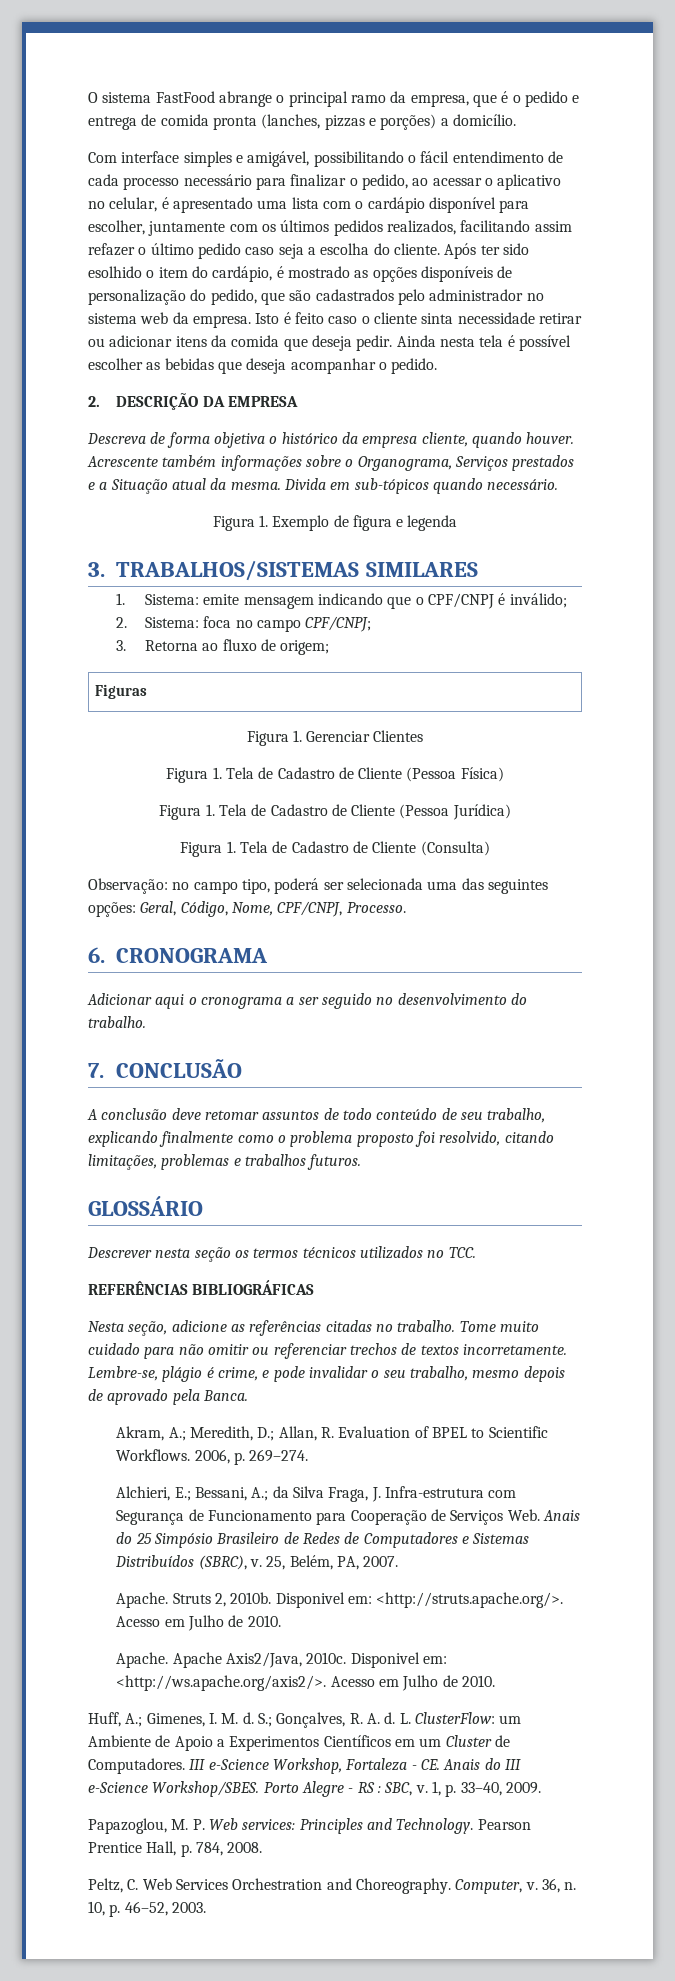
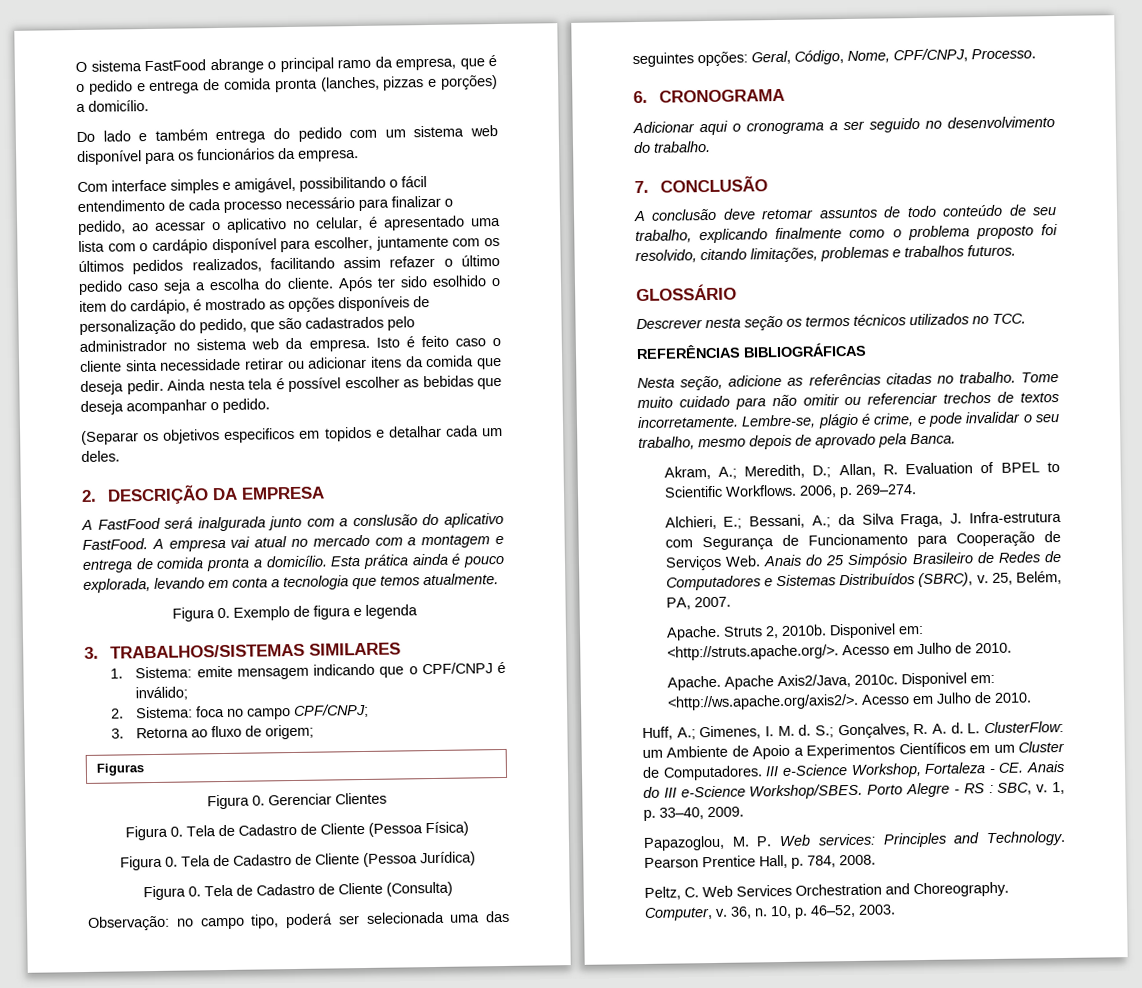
+ Do lado e também entrega do pedido com um sistema web disponível para os funcionários da empresa.
+ (Separar os objetivos especificos em topidos e detalhar cada um deles.
  2. DESCRIÇÃO DA EMPRESA
- Descreva de forma objetiva o histórico da empresa cliente, quando houver. Acrescente também informações sobre o Organograma, Serviços prestados e a Situação atual da mesma. Divida em sub-tópicos quando necessário.
- Figura 1. Exemplo de figura e legenda
+ A FastFood será inalgurada junto com a conslusão do aplicativo FastFood. A empresa vai atual no mercado com a montagem e entrega de comida pronta a domicílio. Esta prática ainda é pouco explorada, levando em conta a tecnologia que temos atualmente.
+ Figura 0. Exemplo de figura e legenda
- Figura 1. Gerenciar Clientes
+ Figura 0. Gerenciar Clientes
- Figura 1. Tela de Cadastro de Cliente (Pessoa Física)
+ Figura 0. Tela de Cadastro de Cliente (Pessoa Física)
- Figura 1. Tela de Cadastro de Cliente (Pessoa Jurídica)
+ Figura 0. Tela de Cadastro de Cliente (Pessoa Jurídica)
- Figura 1. Tela de Cadastro de Cliente (Consulta)
+ Figura 0. Tela de Cadastro de Cliente (Consulta)

